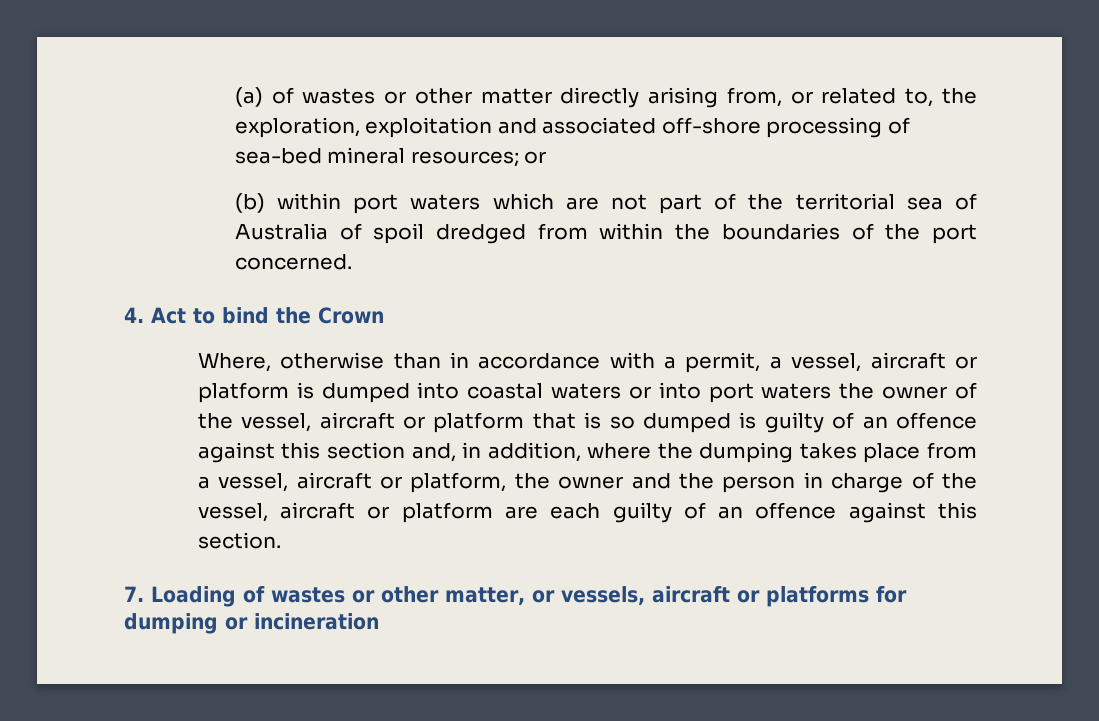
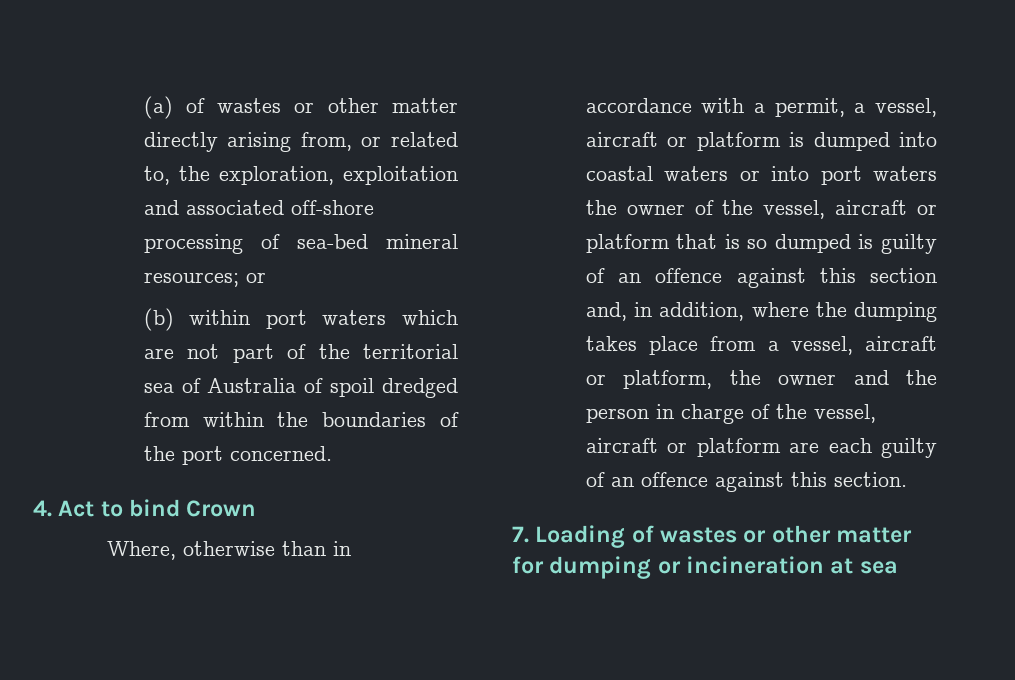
- 4. Act to bind the Crown
+ 4. Act to bind Crown
- 7. Loading of wastes or other matter, or vessels, aircraft or platforms for dumping or incineration
+ 7. Loading of wastes or other matter for dumping or incineration at sea

